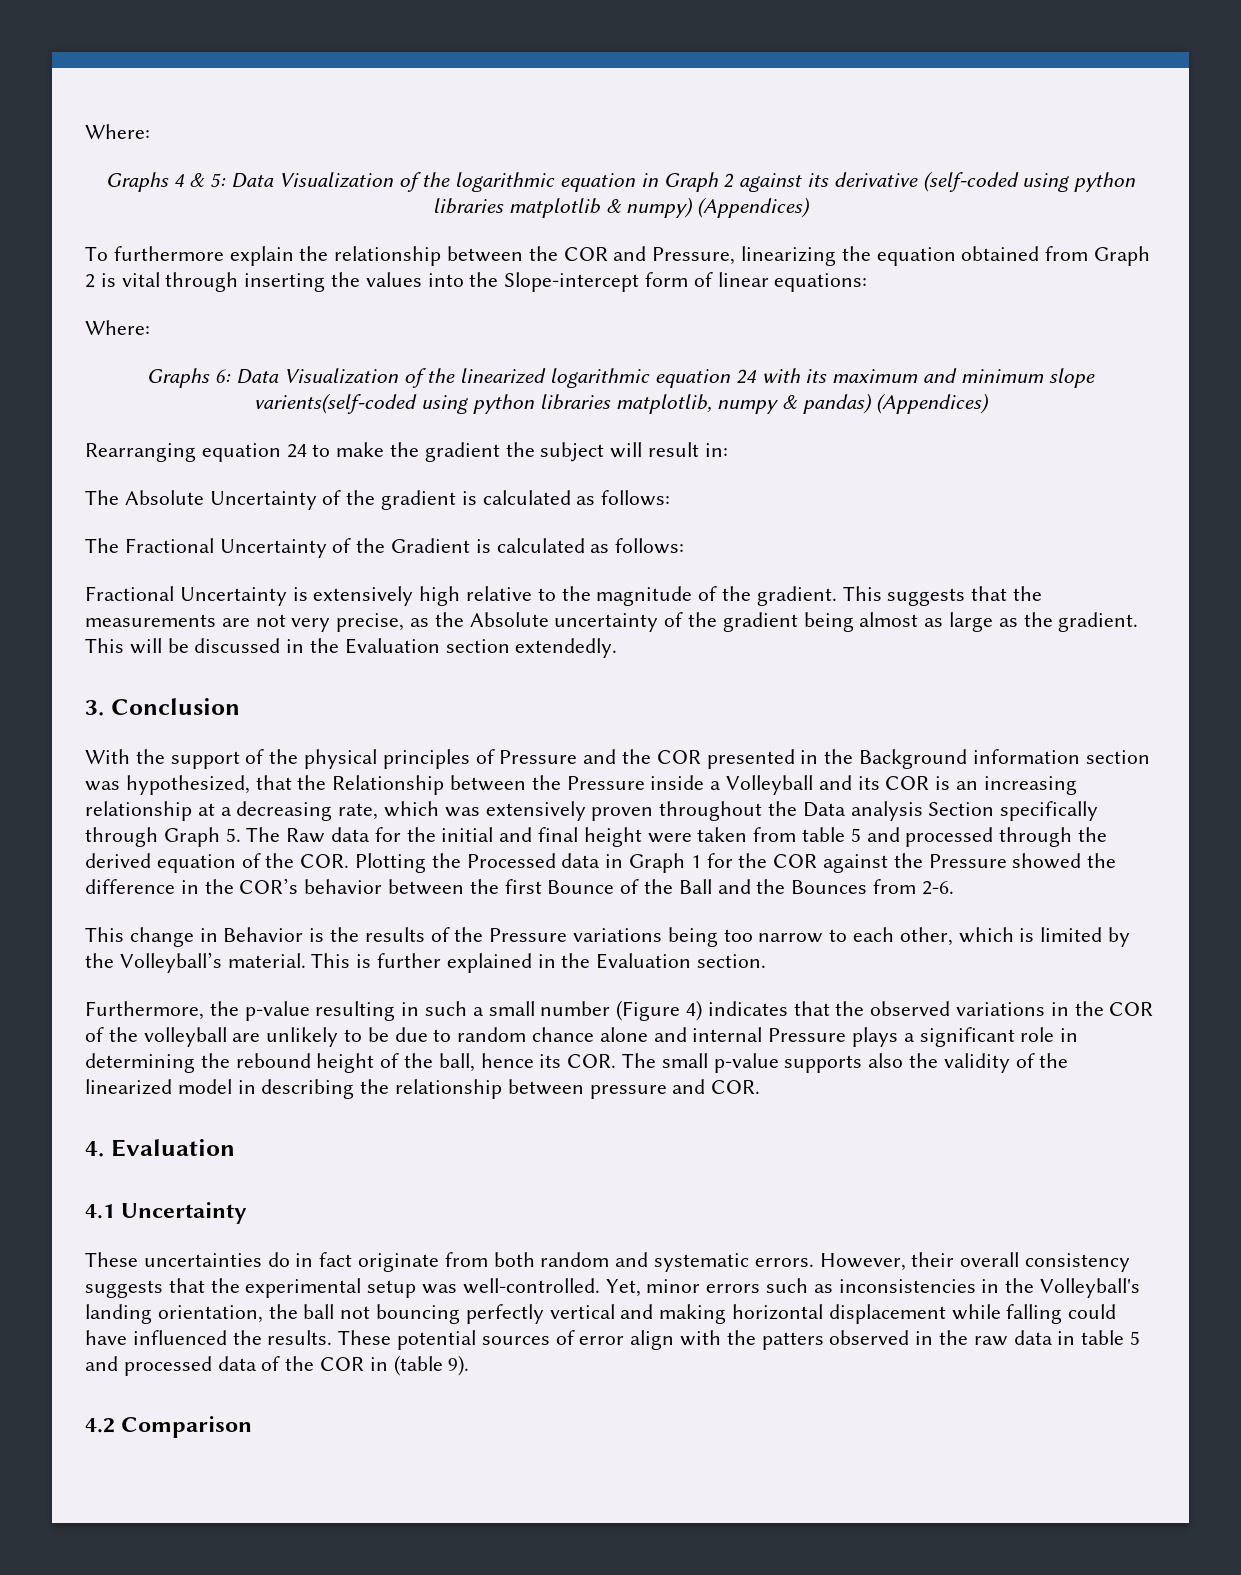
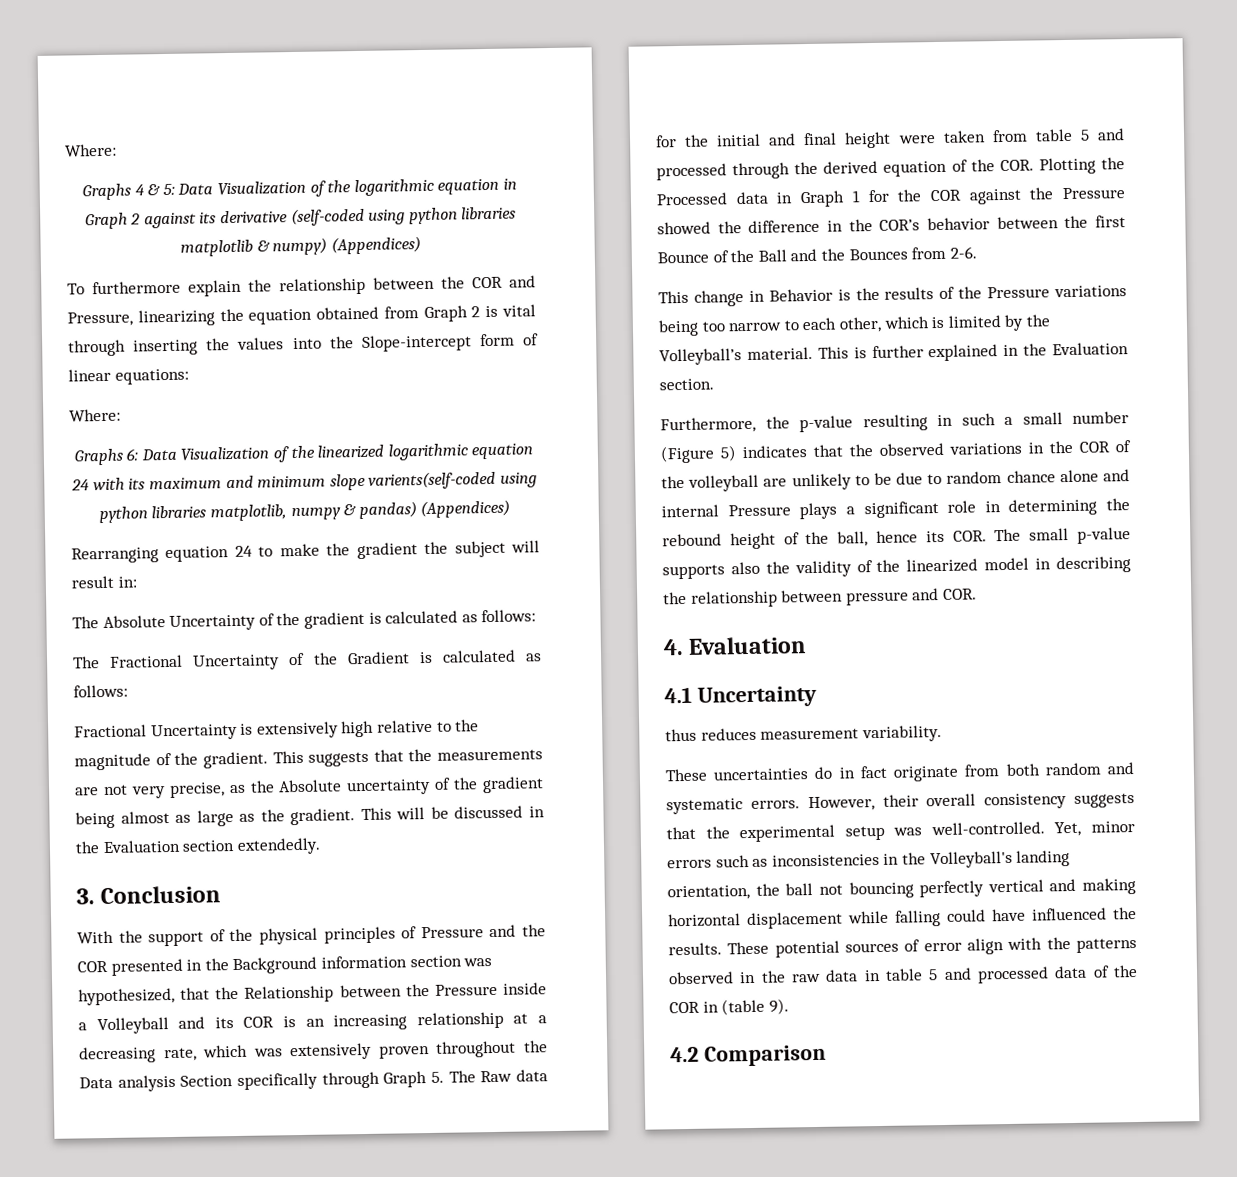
- Furthermore, the p-value resulting in such a small number (Figure 4) indicates that the observed variations in the COR of the volleyball are unlikely to be due to random chance alone and internal Pressure plays a significant role in determining the rebound height of the ball, hence its COR. The small p-value supports also the validity of the linearized model in describing the relationship between pressure and COR.
+ Furthermore, the p-value resulting in such a small number (Figure 5) indicates that the observed variations in the COR of the volleyball are unlikely to be due to random chance alone and internal Pressure plays a significant role in determining the rebound height of the ball, hence its COR. The small p-value supports also the validity of the linearized model in describing the relationship between pressure and COR.
+ thus reduces measurement variability.
- These potential sources of error align with the patters observed in the raw data in table 5 and processed data of the COR in (table 9).
+ These potential sources of error align with the patterns observed in the raw data in table 5 and processed data of the COR in (table 9).

